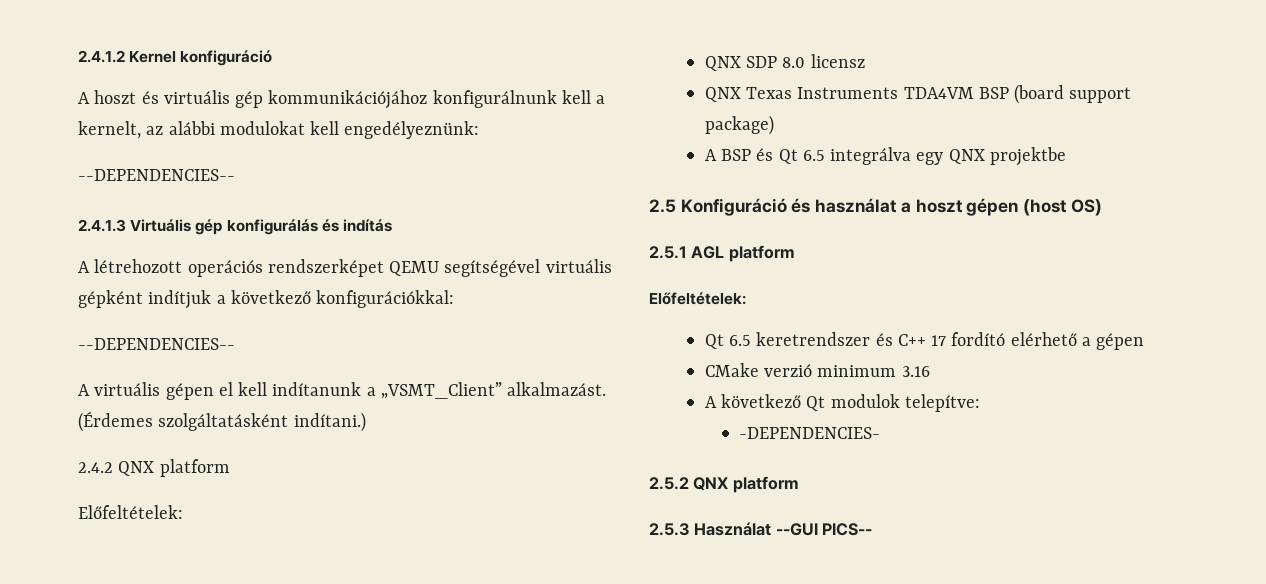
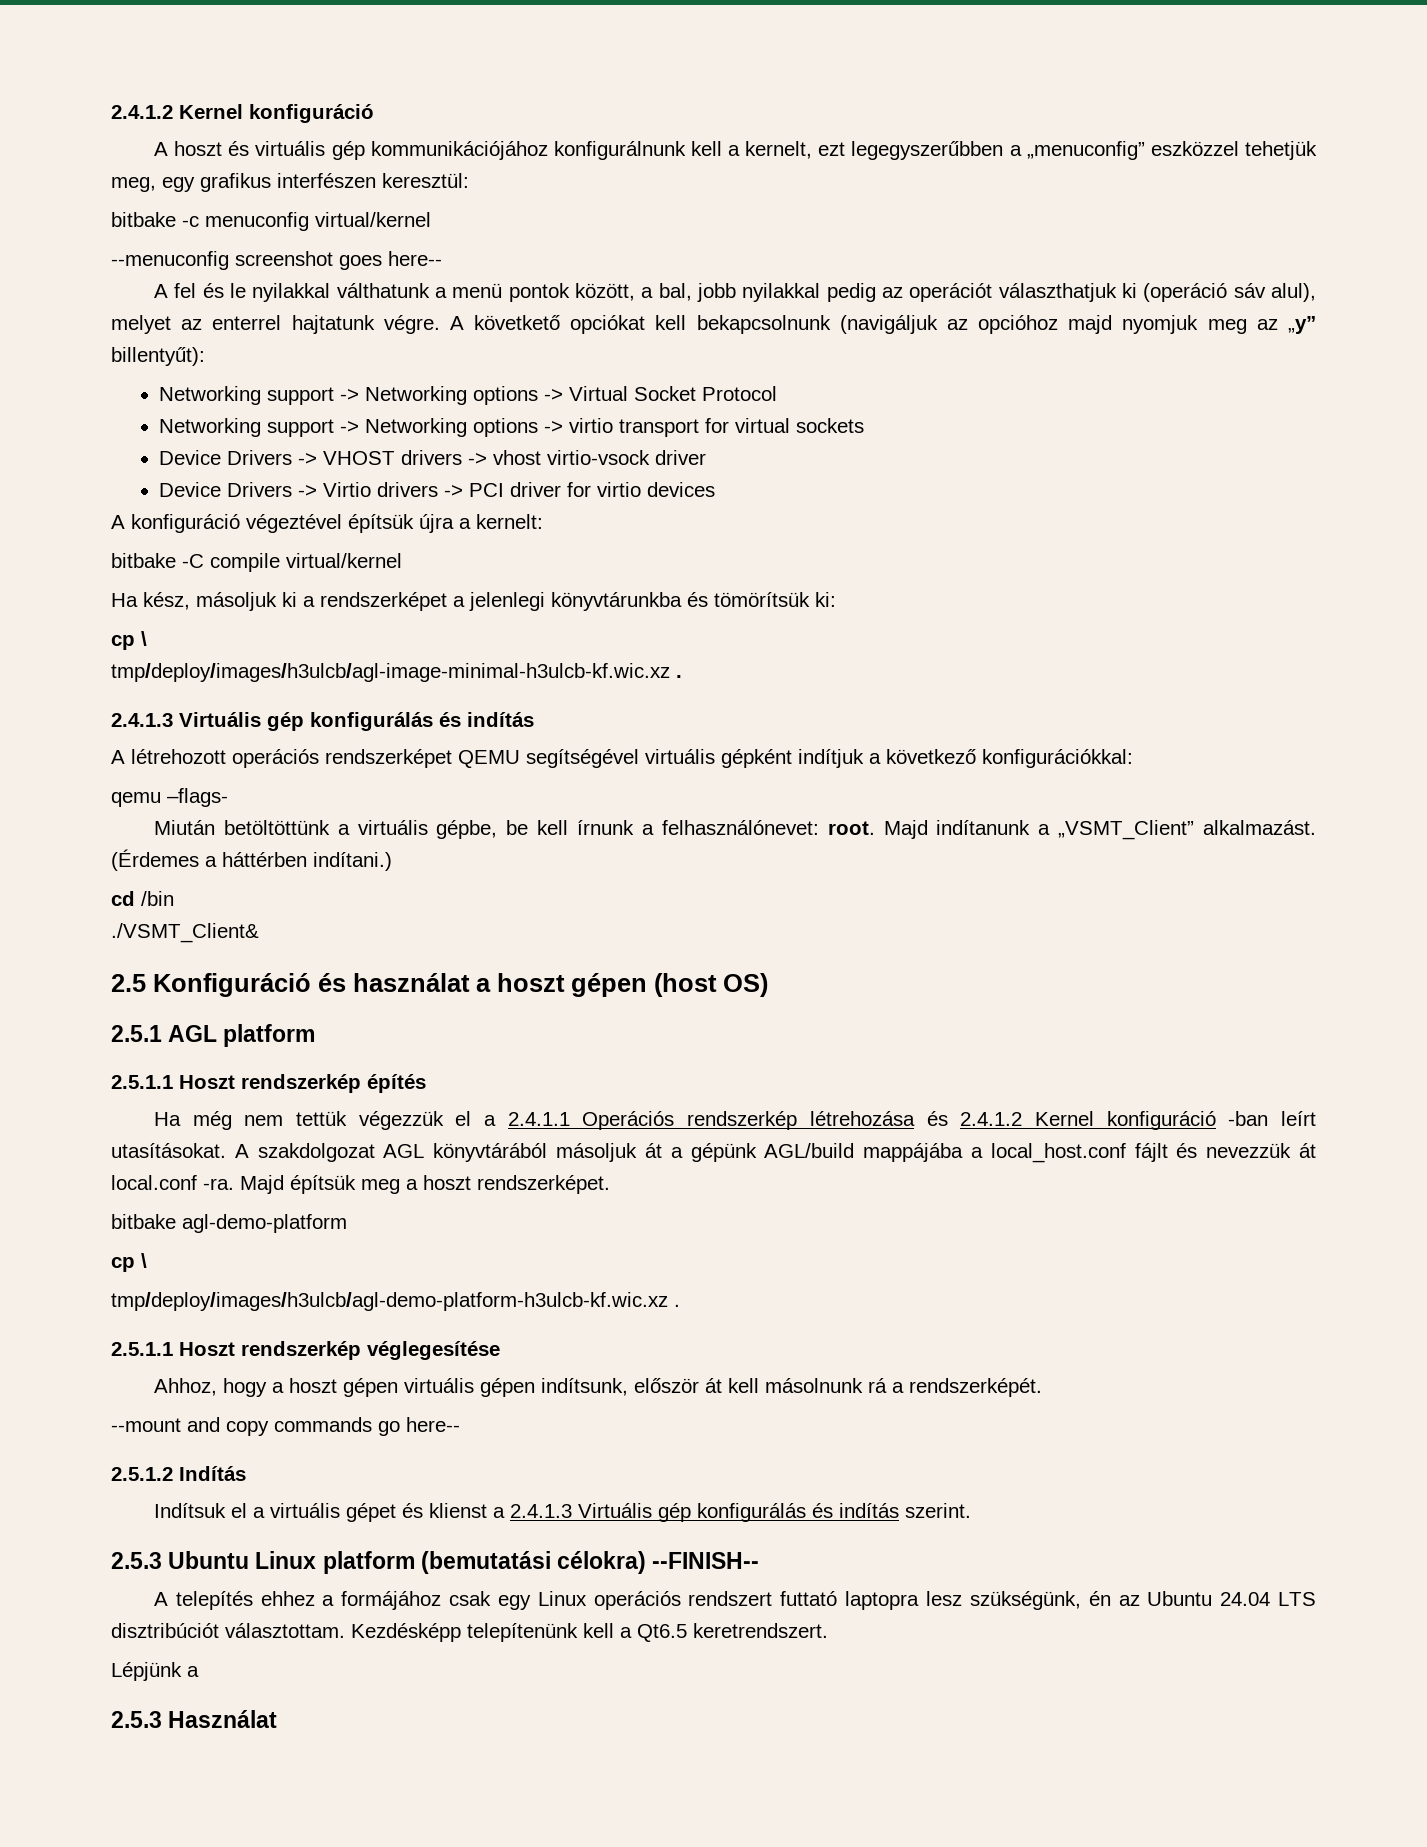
- A hoszt és virtuális gép kommunikációjához konfigurálnunk kell a kernelt, az alábbi modulokat kell engedélyeznünk:
- --DEPENDENCIES--
+ A hoszt és virtuális gép kommunikációjához konfigurálnunk kell a kernelt, ezt legegyszerűbben a „menuconfig” eszközzel tehetjük meg, egy grafikus interfészen keresztül:
+ bitbake -c menuconfig virtual/kernel
+ --menuconfig screenshot goes here--
+ A fel és le nyilakkal válthatunk a menü pontok között, a bal, jobb nyilakkal pedig az operációt választhatjuk ki (operáció sáv alul), melyet az enterrel hajtatunk végre. A követkető opciókat kell bekapcsolnunk (navigáljuk az opcióhoz majd nyomjuk meg az „y” billentyűt):
+ Networking support -> Networking options -> Virtual Socket Protocol
+ Networking support -> Networking options -> virtio transport for virtual sockets
+ Device Drivers -> VHOST drivers -> vhost virtio-vsock driver
+ Device Drivers -> Virtio drivers -> PCI driver for virtio devices
+ A konfiguráció végeztével építsük újra a kernelt:
+ bitbake -C compile virtual/kernel
+ Ha kész, másoljuk ki a rendszerképet a jelenlegi könyvtárunkba és tömörítsük ki:
+ cp \
+ tmp/deploy/images/h3ulcb/agl-image-minimal-h3ulcb-kf.wic.xz .
  A létrehozott operációs rendszerképet QEMU segítségével virtuális gépként indítjuk a következő konfigurációkkal:
- --DEPENDENCIES--
- A virtuális gépen el kell indítanunk a „VSMT_Client” alkalmazást.
+ qemu –flags-
+ Miután betöltöttünk a virtuális gépbe, be kell írnunk a felhasználónevet: root. Majd indítanunk a „VSMT_Client” alkalmazást.
- (Érdemes szolgáltatásként indítani.)
+ (Érdemes a háttérben indítani.)
- 2.4.2 QNX platform
- Előfeltételek:
- QNX SDP 8.0 licensz
- QNX Texas Instruments TDA4VM BSP (board support package)
- A BSP és Qt 6.5 integrálva egy QNX projektbe
+ cd /bin
+ ./VSMT_Client&
  2.5.1 AGL platform
- Előfeltételek:
- Qt 6.5 keretrendszer és C++ 17 fordító elérhető a gépen
- CMake verzió minimum 3.16
- A következő Qt modulok telepítve:
- -DEPENDENCIES-
- 2.5.2 QNX platform
+ 2.5.1.1 Hoszt rendszerkép építés
+ Ha még nem tettük végezzük el a 2.4.1.1 Operációs rendszerkép létrehozása és 2.4.1.2 Kernel konfiguráció -ban leírt utasításokat. A szakdolgozat AGL könyvtárából másoljuk át a gépünk AGL/build mappájába a local_host.conf fájlt és nevezzük át local.conf -ra. Majd építsük meg a hoszt rendszerképet.
+ bitbake agl-demo-platform
+ cp \
+ tmp/deploy/images/h3ulcb/agl-demo-platform-h3ulcb-kf.wic.xz .
+ 2.5.1.1 Hoszt rendszerkép véglegesítése
+ Ahhoz, hogy a hoszt gépen virtuális gépen indítsunk, először át kell másolnunk rá a rendszerképét.
+ --mount and copy commands go here--
+ 2.5.1.2 Indítás
+ Indítsuk el a virtuális gépet és klienst a 2.4.1.3 Virtuális gép konfigurálás és indítás szerint.
+ 2.5.3 Ubuntu Linux platform (bemutatási célokra) --FINISH--
+ A telepítés ehhez a formájához csak egy Linux operációs rendszert futtató laptopra lesz szükségünk, én az Ubuntu 24.04 LTS disztribúciót választottam. Kezdésképp telepítenünk kell a Qt6.5 keretrendszert.
+ Lépjünk a
- 2.5.3 Használat --GUI PICS--
+ 2.5.3 Használat

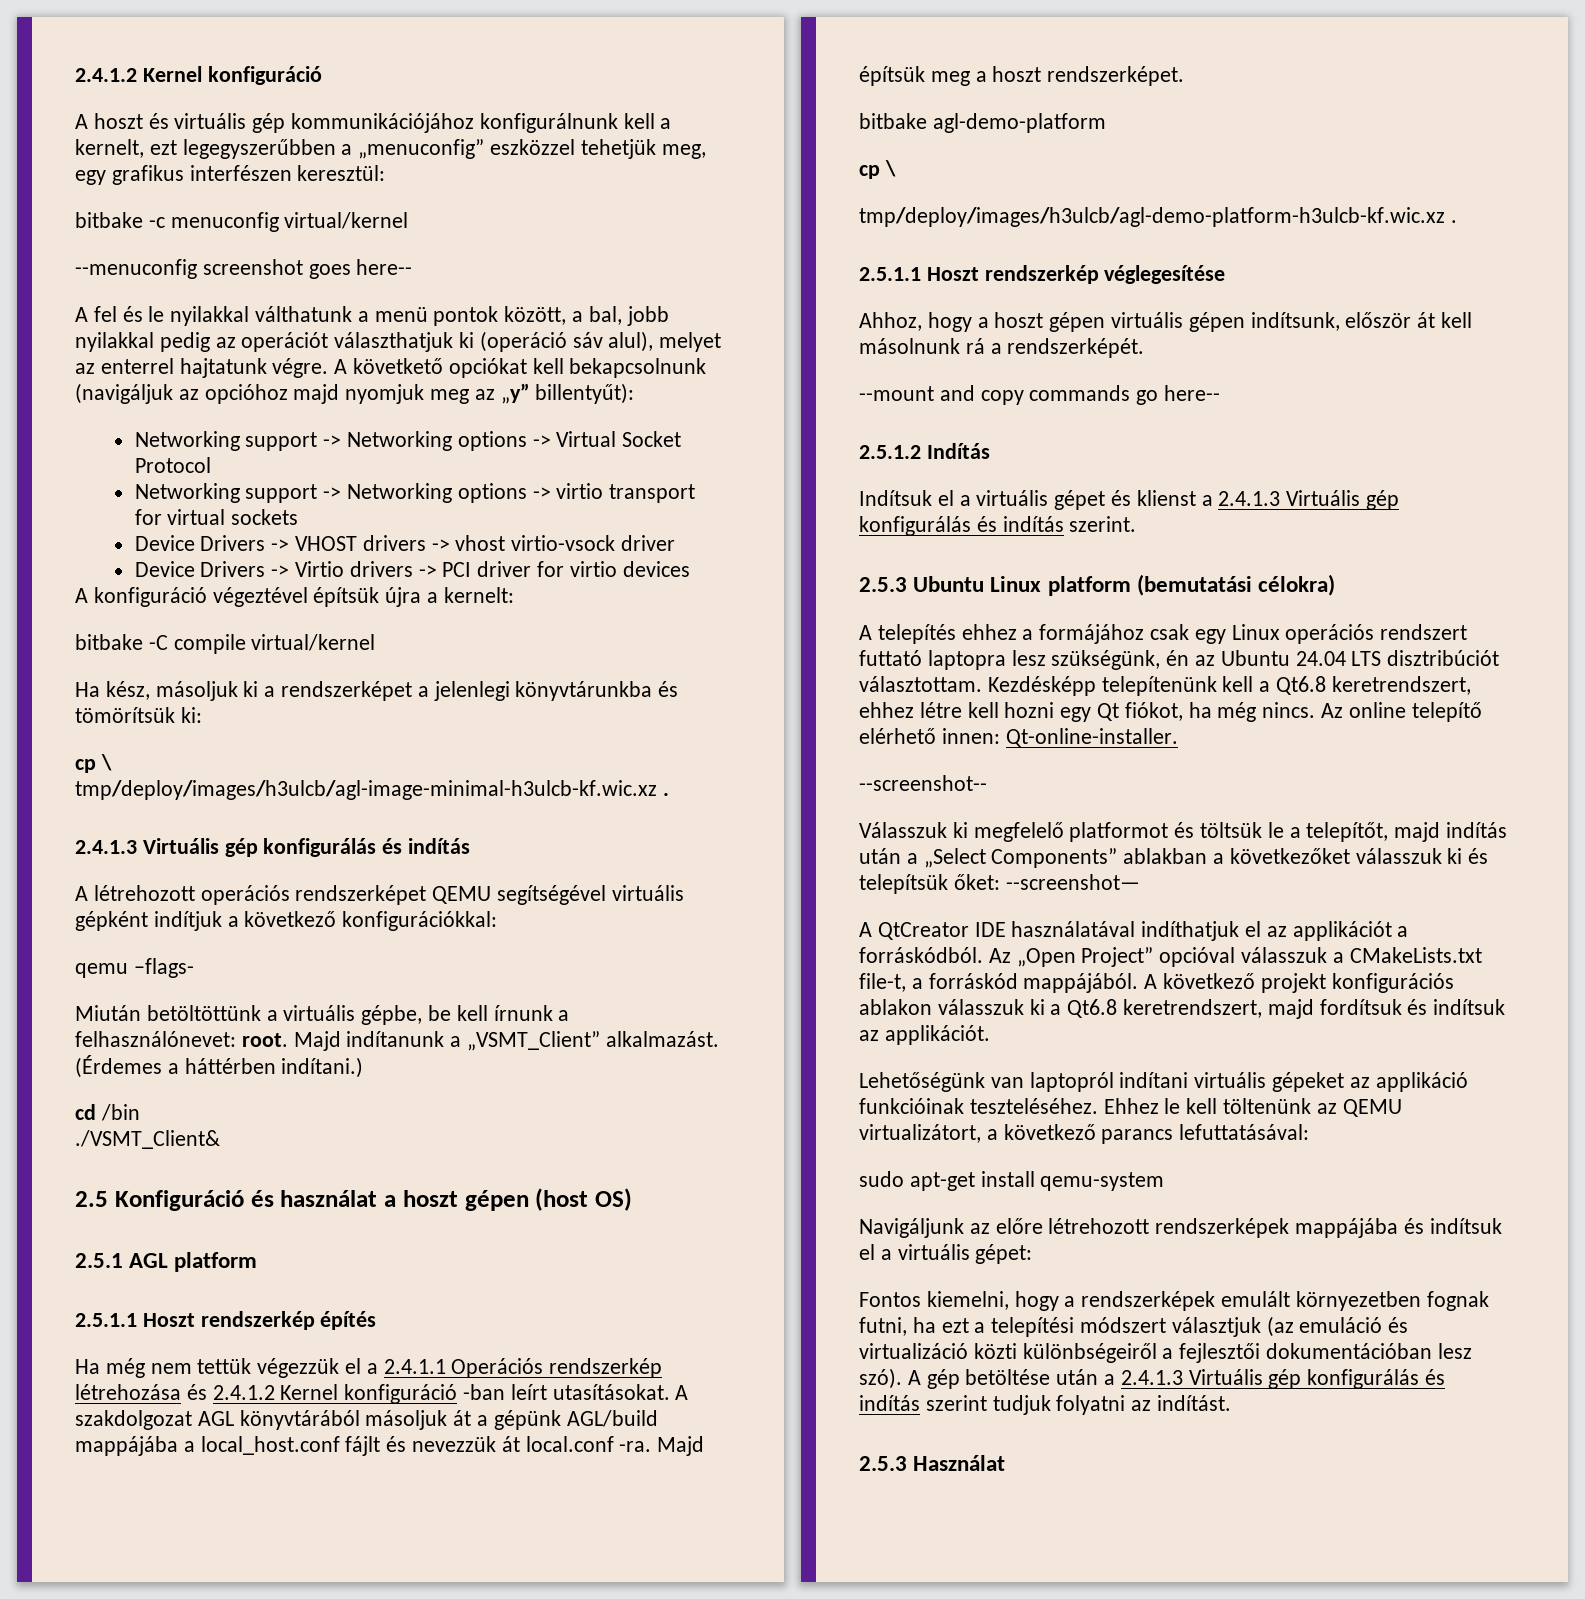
- 2.5.3 Ubuntu Linux platform (bemutatási célokra) --FINISH--
+ 2.5.3 Ubuntu Linux platform (bemutatási célokra)
- Kezdésképp telepítenünk kell a Qt6.5 keretrendszert.
- Lépjünk a
+ Kezdésképp telepítenünk kell a Qt6.8 keretrendszert, ehhez létre kell hozni egy Qt fiókot, ha még nincs. Az online telepítő elérhető innen: Qt-online-installer.
+ --screenshot--
+ Válasszuk ki megfelelő platformot és töltsük le a telepítőt, majd indítás után a „Select Components” ablakban a következőket válasszuk ki és telepítsük őket: --screenshot—
+ A QtCreator IDE használatával indíthatjuk el az applikációt a forráskódból. Az „Open Project” opcióval válasszuk a CMakeLists.txt file-t, a forráskód mappájából. A következő projekt konfigurációs ablakon válasszuk ki a Qt6.8 keretrendszert, majd fordítsuk és indítsuk az applikációt.
+ Lehetőségünk van laptopról indítani virtuális gépeket az applikáció funkcióinak teszteléséhez. Ehhez le kell töltenünk az QEMU virtualizátort, a következő parancs lefuttatásával:
+ sudo apt-get install qemu-system
+ Navigáljunk az előre létrehozott rendszerképek mappájába és indítsuk el a virtuális gépet:
+ Fontos kiemelni, hogy a rendszerképek emulált környezetben fognak futni, ha ezt a telepítési módszert választjuk (az emuláció és virtualizáció közti különbségeiről a fejlesztői dokumentációban lesz szó). A gép betöltése után a 2.4.1.3 Virtuális gép konfigurálás és indítás szerint tudjuk folyatni az indítást.

